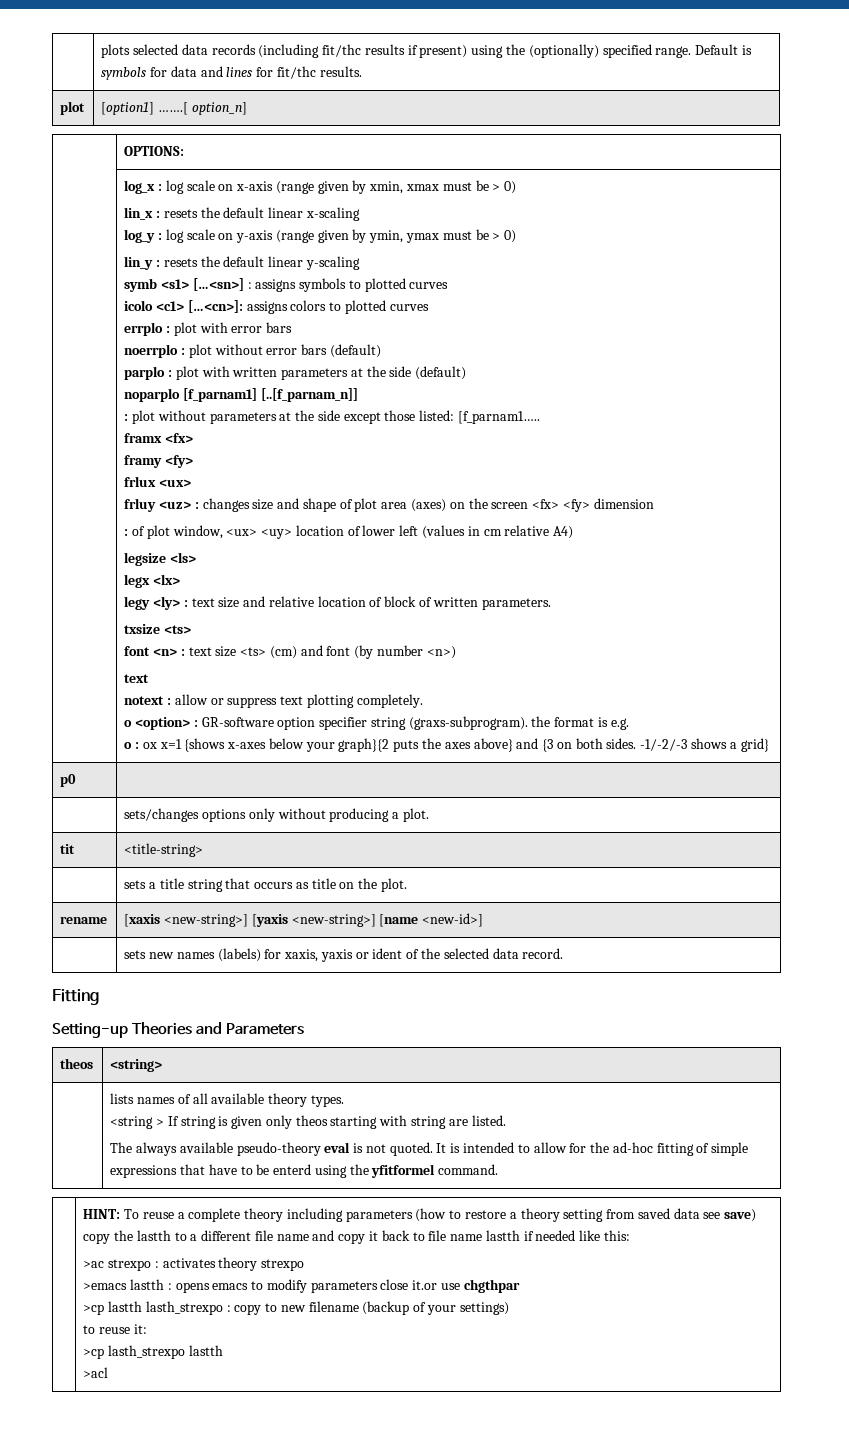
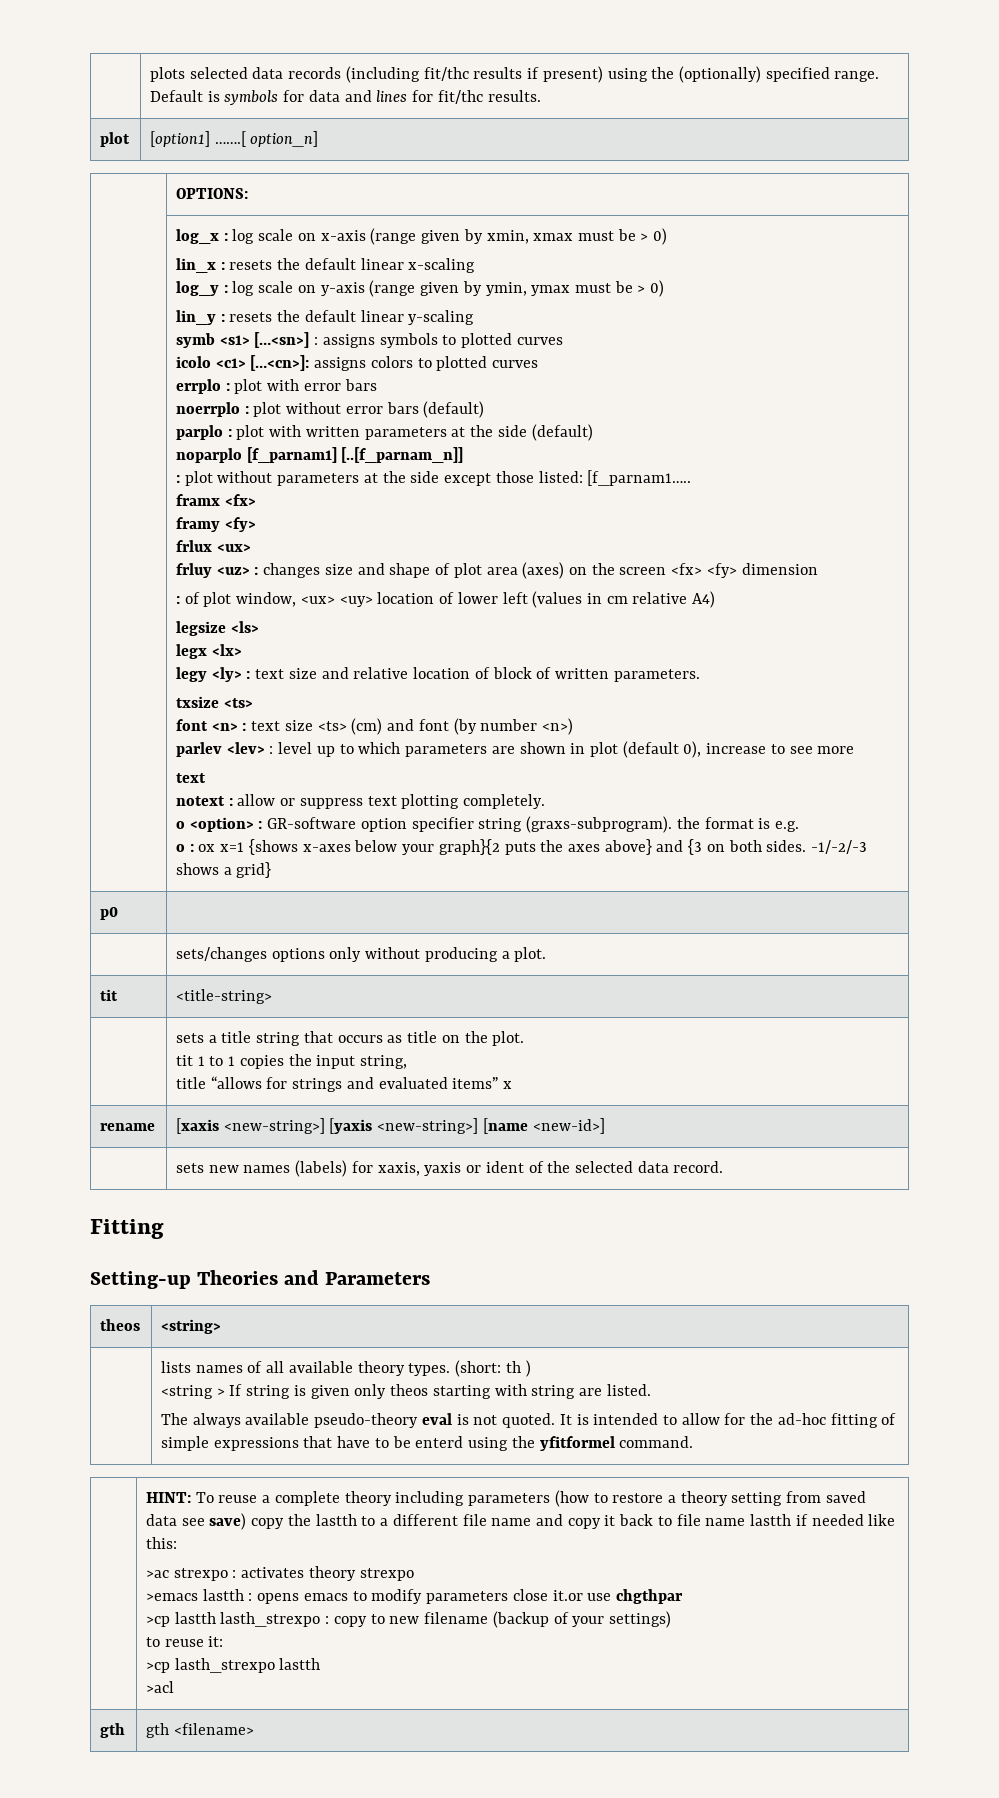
+ parlev <lev> : level up to which parameters are shown in plot (default 0), increase to see more
  | sets a title string that occurs as title on the plot.
+ tit 1 to 1 copies the input string,
+ title “allows for strings and evaluated items” x
+ (short: th )
+ gth | gth <filename>

